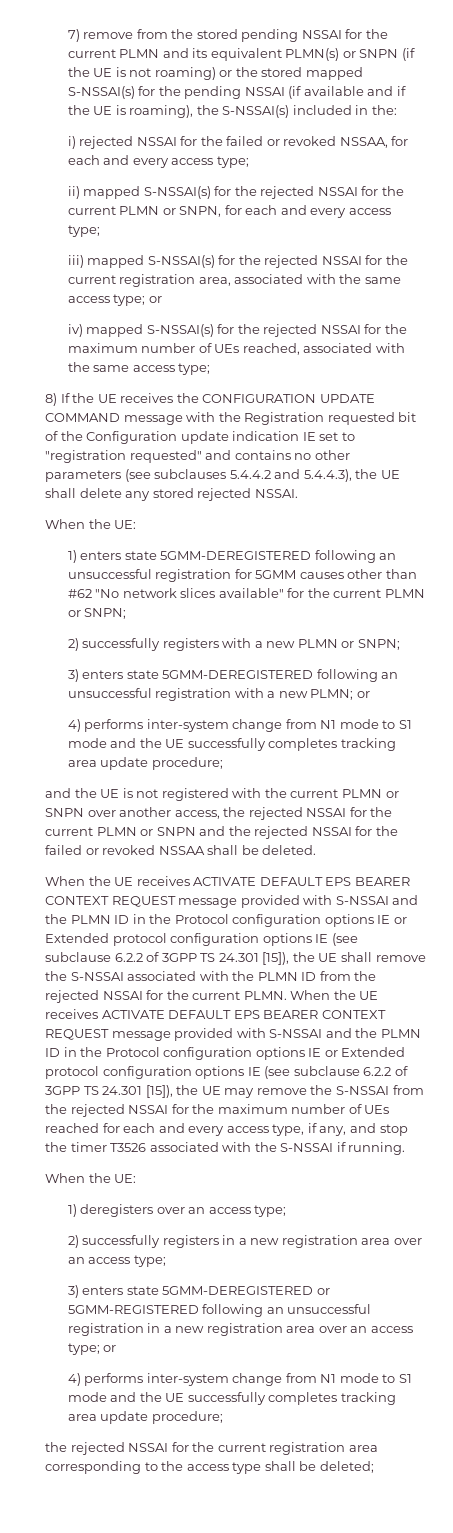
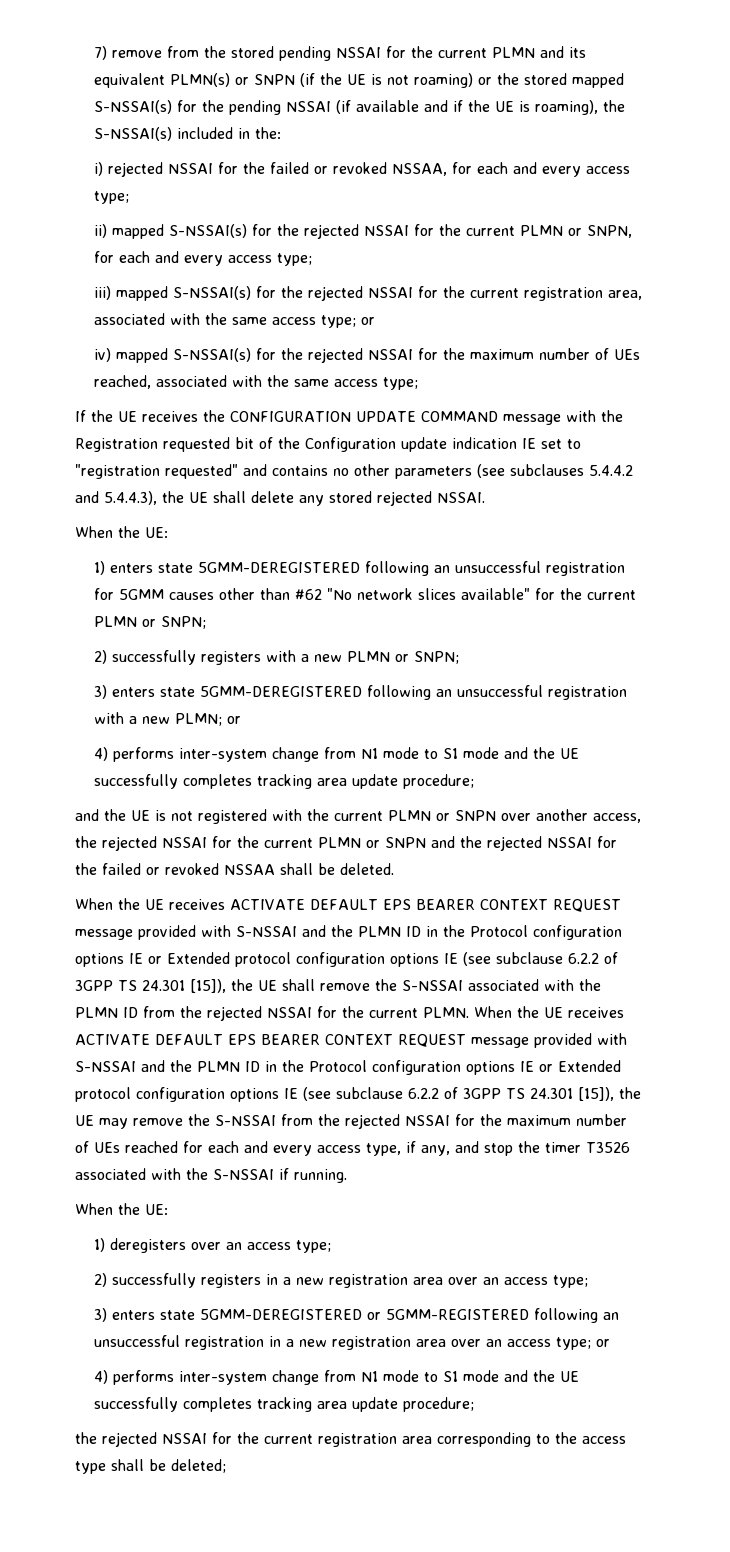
- 8) If the UE receives the CONFIGURATION UPDATE COMMAND message with the Registration requested bit of the Configuration update indication IE set to "registration requested" and contains no other parameters (see subclauses 5.4.4.2 and 5.4.4.3), the UE shall delete any stored rejected NSSAI.
+ If the UE receives the CONFIGURATION UPDATE COMMAND message with the Registration requested bit of the Configuration update indication IE set to "registration requested" and contains no other parameters (see subclauses 5.4.4.2 and 5.4.4.3), the UE shall delete any stored rejected NSSAI.

